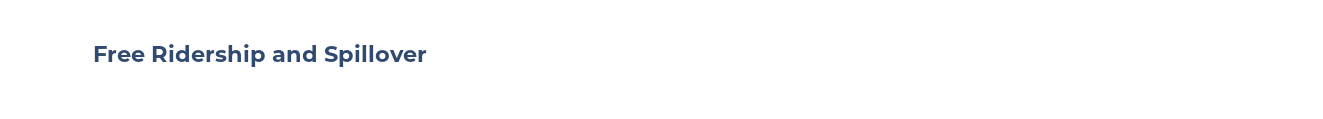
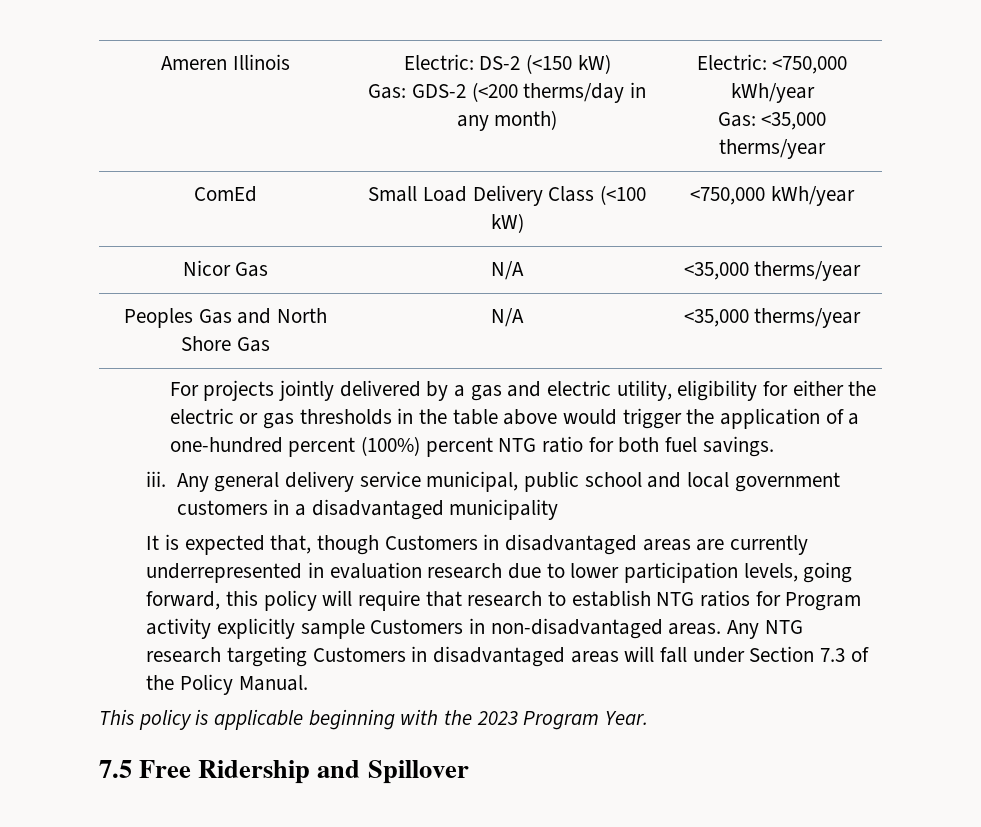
- Free Ridership and Spillover
+ Ameren Illinois | Electric: DS-2 (<150 kW)
+ Gas: GDS-2 (<200 therms/day in any month) | Electric: <750,000 kWh/year
+ Gas: <35,000 therms/year
+ ComEd | Small Load Delivery Class (<100 kW) | <750,000 kWh/year
+ Nicor Gas | N/A | <35,000 therms/year
+ Peoples Gas and North Shore Gas | N/A | <35,000 therms/year
+ For projects jointly delivered by a gas and electric utility, eligibility for either the electric or gas thresholds in the table above would trigger the application of a one-hundred percent (100%) percent NTG ratio for both fuel savings.
+ iii. Any general delivery service municipal, public school and local government customers in a disadvantaged municipality
+ It is expected that, though Customers in disadvantaged areas are currently underrepresented in evaluation research due to lower participation levels, going forward, this policy will require that research to establish NTG ratios for Program activity explicitly sample Customers in non-disadvantaged areas. Any NTG research targeting Customers in disadvantaged areas will fall under Section 7.3 of the Policy Manual.
+ This policy is applicable beginning with the 2023 Program Year.
+ 7.5 Free Ridership and Spillover

